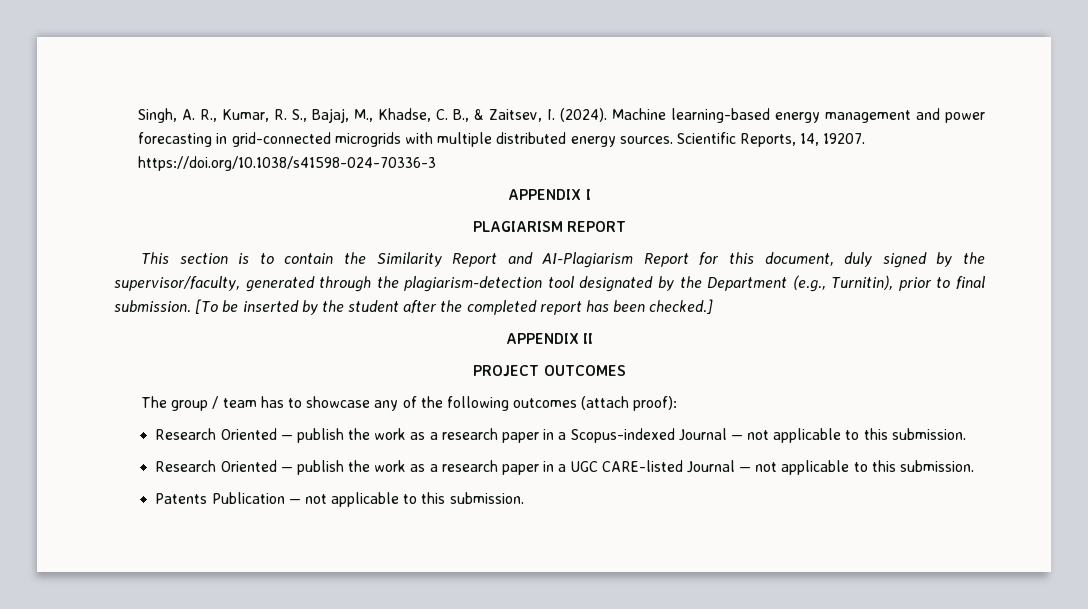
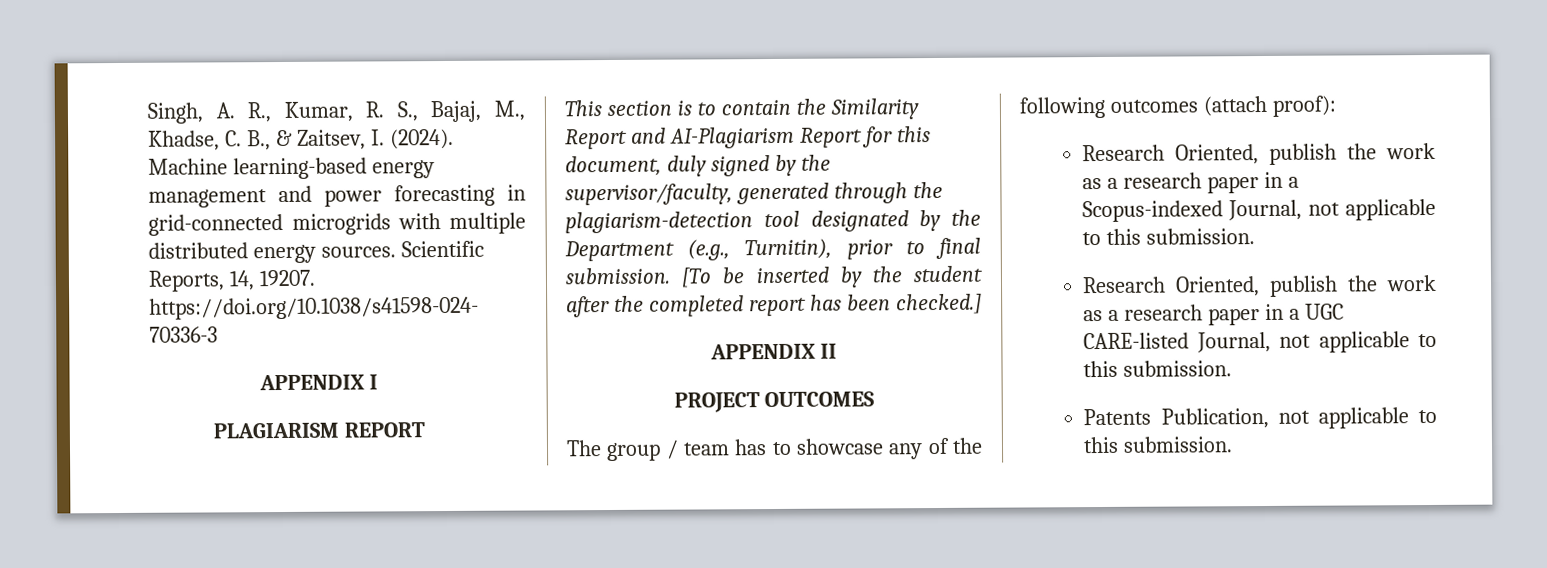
- Research Oriented — publish the work as a research paper in a Scopus-indexed Journal — not applicable to this submission.
+ Research Oriented, publish the work as a research paper in a Scopus-indexed Journal, not applicable to this submission.
- Research Oriented — publish the work as a research paper in a UGC CARE-listed Journal — not applicable to this submission.
+ Research Oriented, publish the work as a research paper in a UGC CARE-listed Journal, not applicable to this submission.
- Patents Publication — not applicable to this submission.
+ Patents Publication, not applicable to this submission.

